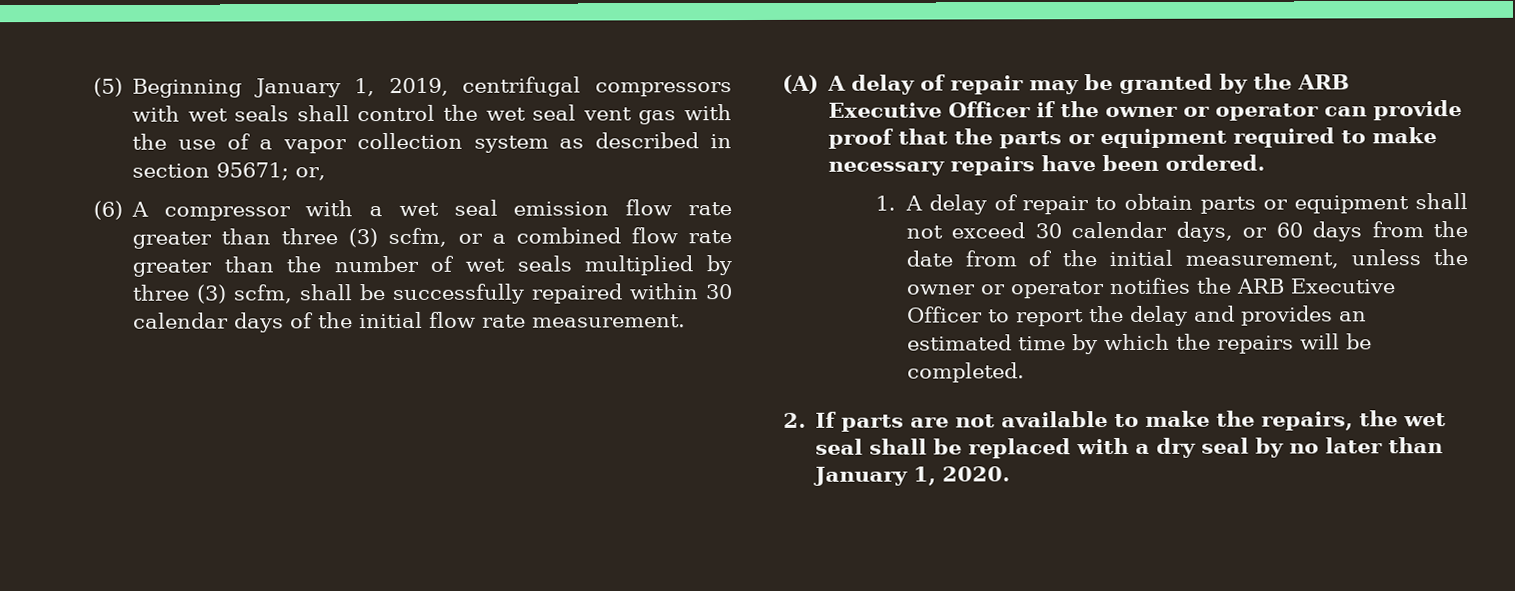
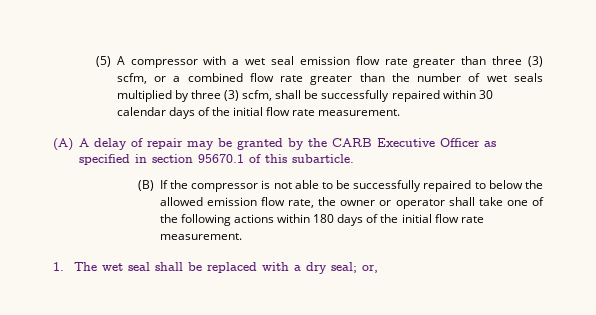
- (5) Beginning January 1, 2019, centrifugal compressors with wet seals shall control the wet seal vent gas with the use of a vapor collection system as described in section 95671; or,
- (6) A compressor with a wet seal emission flow rate greater than three (3) scfm, or a combined flow rate greater than the number of wet seals multiplied by three (3) scfm, shall be successfully repaired within 30 calendar days of the initial flow rate measurement.
+ (5) A compressor with a wet seal emission flow rate greater than three (3) scfm, or a combined flow rate greater than the number of wet seals multiplied by three (3) scfm, shall be successfully repaired within 30 calendar days of the initial flow rate measurement.
- (A) A delay of repair may be granted by the ARB Executive Officer if the owner or operator can provide proof that the parts or equipment required to make necessary repairs have been ordered.
- 1. A delay of repair to obtain parts or equipment shall not exceed 30 calendar days, or 60 days from the date from of the initial measurement, unless the owner or operator notifies the ARB Executive Officer to report the delay and provides an estimated time by which the repairs will be completed.
- 2. If parts are not available to make the repairs, the wet seal shall be replaced with a dry seal by no later than January 1, 2020.
+ (A) A delay of repair may be granted by the CARB Executive Officer as specified in section 95670.1 of this subarticle.
+ (B) If the compressor is not able to be successfully repaired to below the allowed emission flow rate, the owner or operator shall take one of the following actions within 180 days of the initial flow rate measurement.
+ 1. The wet seal shall be replaced with a dry seal; or,

